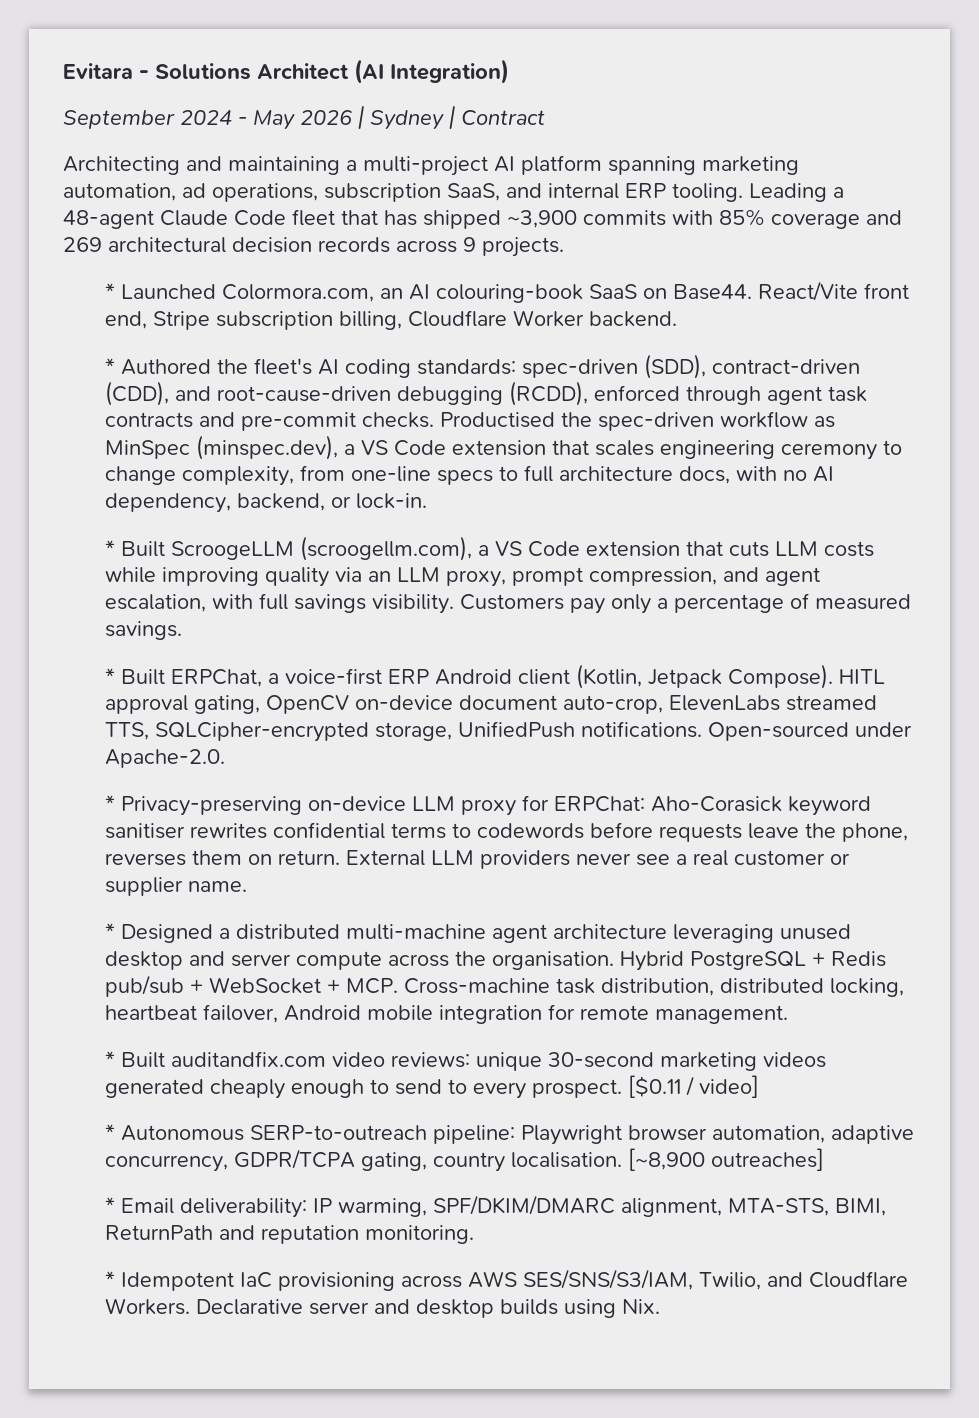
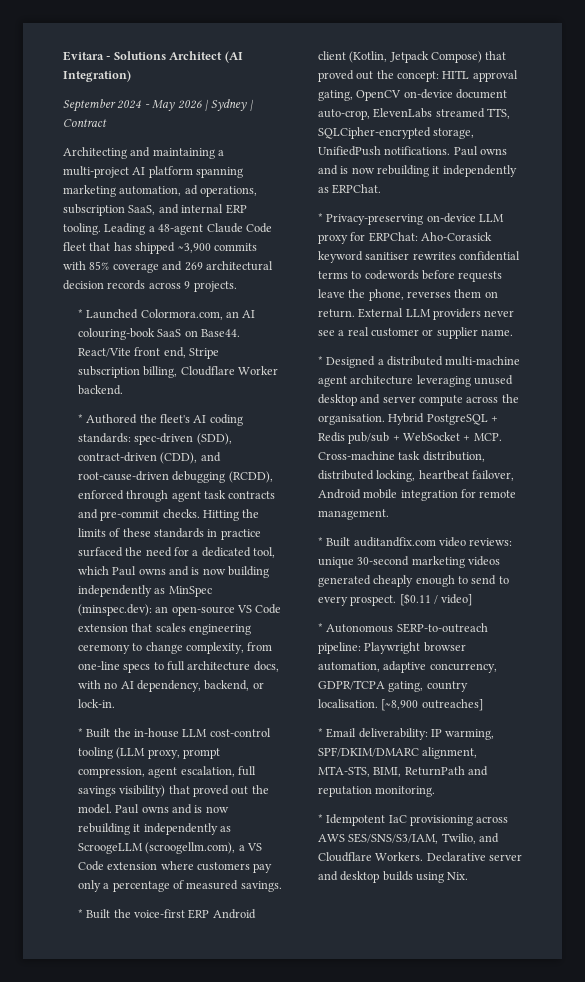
- Productised the spec-driven workflow as MinSpec (minspec.dev), a VS Code extension that scales engineering ceremony to change complexity, from one-line specs to full architecture docs, with no AI dependency, backend, or lock-in.
+ Hitting the limits of these standards in practice surfaced the need for a dedicated tool, which Paul owns and is now building independently as MinSpec (minspec.dev): an open-source VS Code extension that scales engineering ceremony to change complexity, from one-line specs to full architecture docs, with no AI dependency, backend, or lock-in.
- * Built ScroogeLLM (scroogellm.com), a VS Code extension that cuts LLM costs while improving quality via an LLM proxy, prompt compression, and agent escalation, with full savings visibility. Customers pay only a percentage of measured savings.
+ * Built the in-house LLM cost-control tooling (LLM proxy, prompt compression, agent escalation, full savings visibility) that proved out the model. Paul owns and is now rebuilding it independently as ScroogeLLM (scroogellm.com), a VS Code extension where customers pay only a percentage of measured savings.
- * Built ERPChat, a voice-first ERP Android client (Kotlin, Jetpack Compose). HITL approval gating, OpenCV on-device document auto-crop, ElevenLabs streamed TTS, SQLCipher-encrypted storage, UnifiedPush notifications.
+ * Built the voice-first ERP Android client (Kotlin, Jetpack Compose) that proved out the concept: HITL approval gating, OpenCV on-device document auto-crop, ElevenLabs streamed TTS, SQLCipher-encrypted storage, UnifiedPush notifications.
- Open-sourced under Apache-2.0.
+ Paul owns and is now rebuilding it independently as ERPChat.

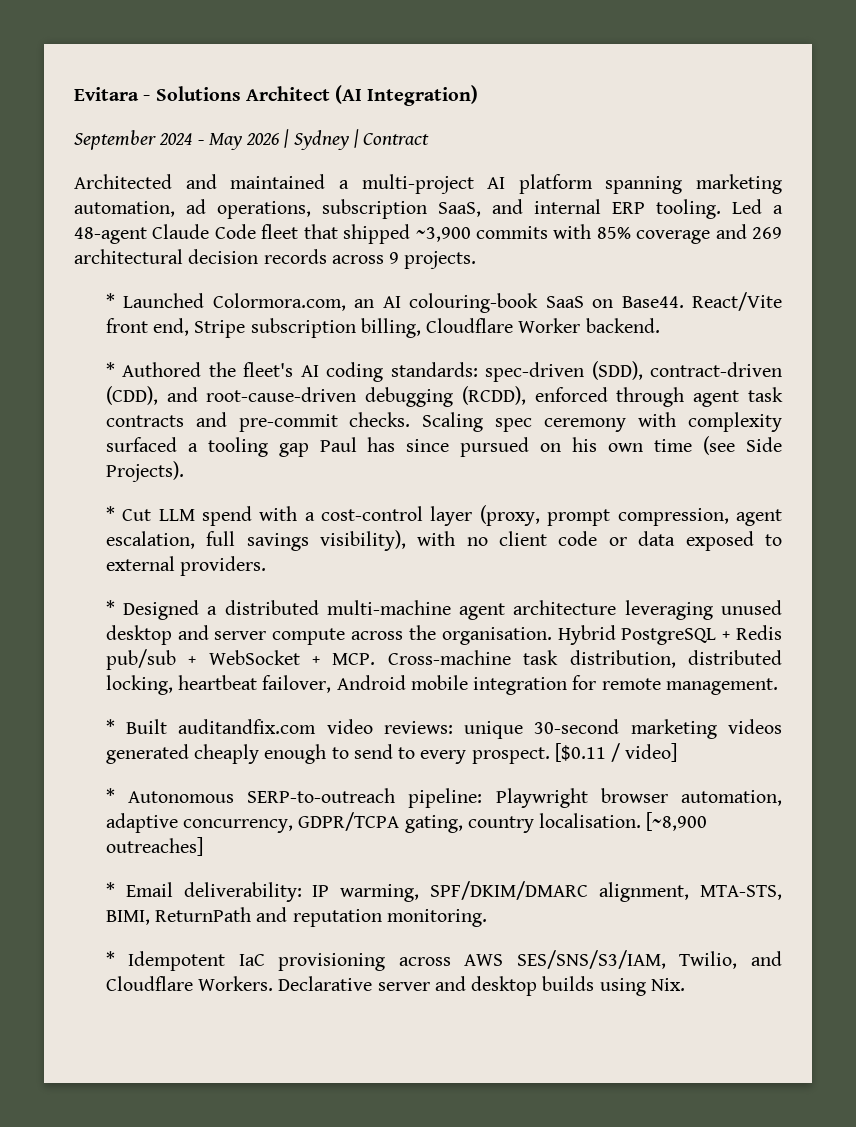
- Architecting and maintaining a multi-project AI platform spanning marketing automation, ad operations, subscription SaaS, and internal ERP tooling.
+ Architected and maintained a multi-project AI platform spanning marketing automation, ad operations, subscription SaaS, and internal ERP tooling.
- Leading a 48-agent Claude Code fleet that has shipped ~3,900 commits with 85% coverage and 269 architectural decision records across 9 projects.
+ Led a 48-agent Claude Code fleet that shipped ~3,900 commits with 85% coverage and 269 architectural decision records across 9 projects.
- Hitting the limits of these standards in practice surfaced the need for a dedicated tool, which Paul owns and is now building independently as MinSpec (minspec.dev): an open-source VS Code extension that scales engineering ceremony to change complexity, from one-line specs to full architecture docs, with no AI dependency, backend, or lock-in.
- * Built the in-house LLM cost-control tooling (LLM proxy, prompt compression, agent escalation, full savings visibility) that proved out the model. Paul owns and is now rebuilding it independently as ScroogeLLM (scroogellm.com), a VS Code extension where customers pay only a percentage of measured savings.
- * Built the voice-first ERP Android client (Kotlin, Jetpack Compose) that proved out the concept: HITL approval gating, OpenCV on-device document auto-crop, ElevenLabs streamed TTS, SQLCipher-encrypted storage, UnifiedPush notifications. Paul owns and is now rebuilding it independently as ERPChat.
- * Privacy-preserving on-device LLM proxy for ERPChat: Aho-Corasick keyword sanitiser rewrites confidential terms to codewords before requests leave the phone, reverses them on return. External LLM providers never see a real customer or supplier name.
+ Scaling spec ceremony with complexity surfaced a tooling gap Paul has since pursued on his own time (see Side Projects).
+ * Cut LLM spend with a cost-control layer (proxy, prompt compression, agent escalation, full savings visibility), with no client code or data exposed to external providers.

